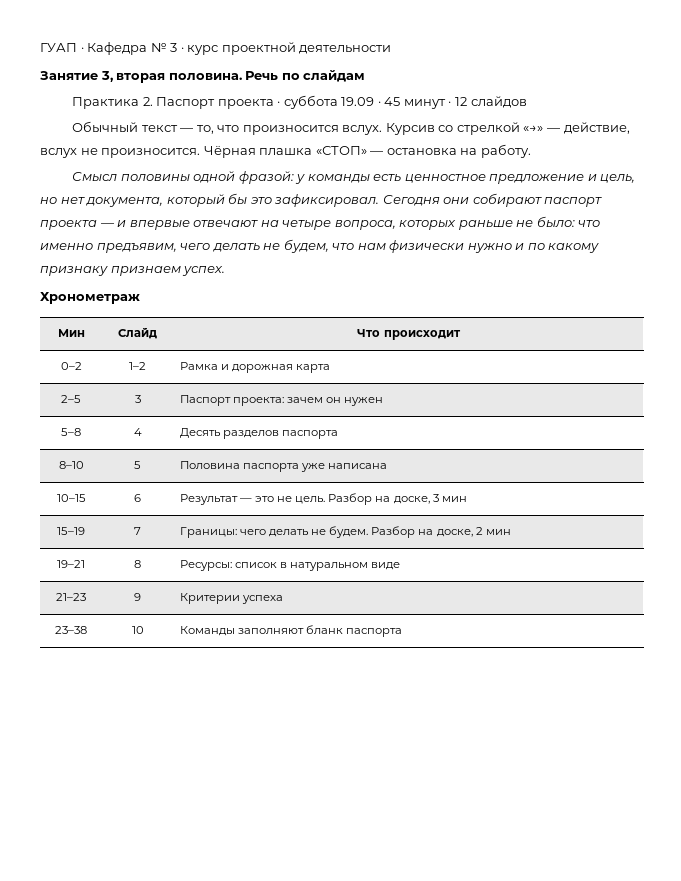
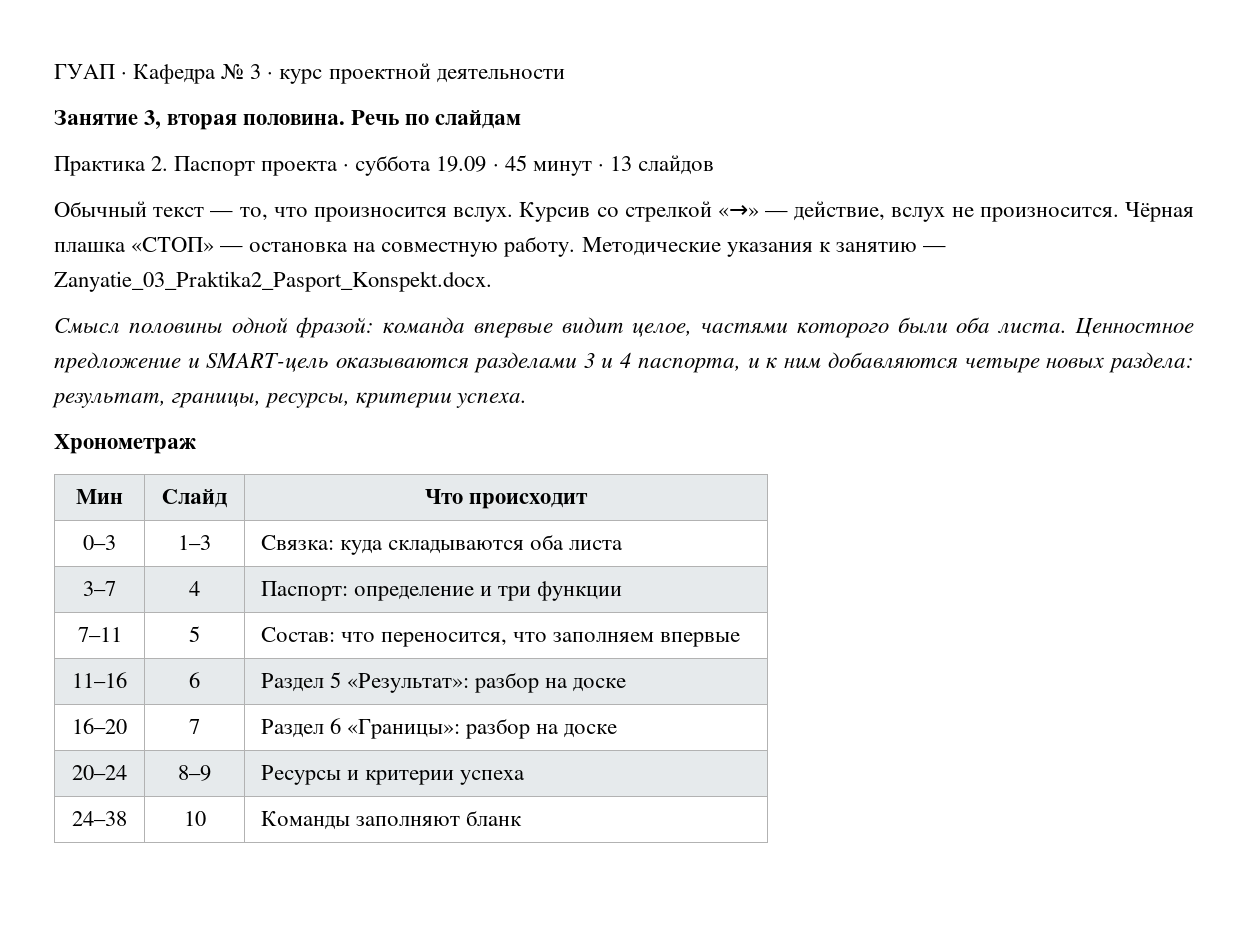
- Практика 2. Паспорт проекта · суббота 19.09 · 45 минут · 12 слайдов
+ Практика 2. Паспорт проекта · суббота 19.09 · 45 минут · 13 слайдов
- Чёрная плашка «СТОП» — остановка на работу.
- Смысл половины одной фразой: у команды есть ценностное предложение и цель, но нет документа, который бы это зафиксировал. Сегодня они собирают паспорт проекта — и впервые отвечают на четыре вопроса, которых раньше не было: что именно предъявим, чего делать не будем, что нам физически нужно и по какому признаку признаем успех.
+ Чёрная плашка «СТОП» — остановка на совместную работу. Методические указания к занятию — Zanyatie_03_Praktika2_Pasport_Konspekt.docx.
+ Смысл половины одной фразой: команда впервые видит целое, частями которого были оба листа. Ценностное предложение и SMART-цель оказываются разделами 3 и 4 паспорта, и к ним добавляются четыре новых раздела: результат, границы, ресурсы, критерии успеха.
- 0–2 | 1–2 | Рамка и дорожная карта
- 2–5 | 3 | Паспорт проекта: зачем он нужен
- 5–8 | 4 | Десять разделов паспорта
- 8–10 | 5 | Половина паспорта уже написана
- 10–15 | 6 | Результат — это не цель. Разбор на доске, 3 мин
- 15–19 | 7 | Границы: чего делать не будем. Разбор на доске, 2 мин
- 19–21 | 8 | Ресурсы: список в натуральном виде
- 21–23 | 9 | Критерии успеха
+ 0–3 | 1–3 | Связка: куда складываются оба листа
+ 3–7 | 4 | Паспорт: определение и три функции
+ 7–11 | 5 | Состав: что переносится, что заполняем впервые
+ 11–16 | 6 | Раздел 5 «Результат»: разбор на доске
+ 16–20 | 7 | Раздел 6 «Границы»: разбор на доске
+ 20–24 | 8–9 | Ресурсы и критерии успеха
- 23–38 | 10 | Команды заполняют бланк паспорта
+ 24–38 | 10 | Команды заполняют бланк

